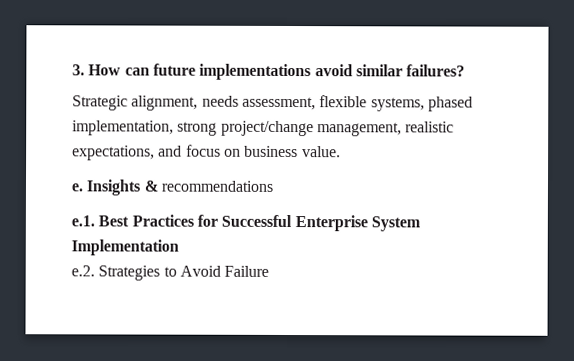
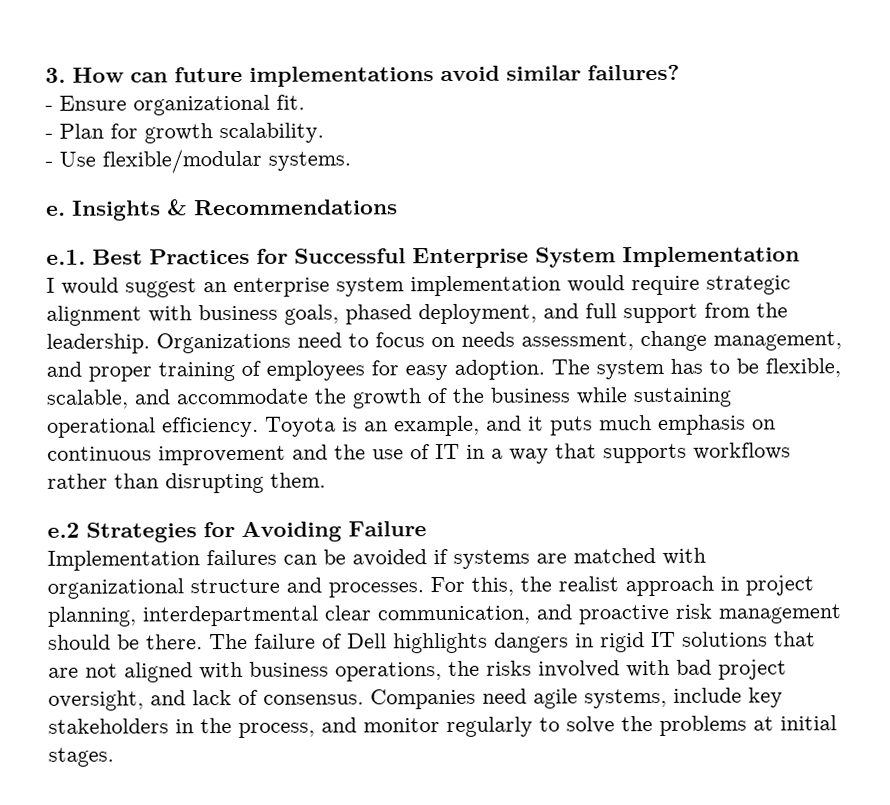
- Strategic alignment, needs assessment, flexible systems, phased implementation, strong project/change management, realistic expectations, and focus on business value.
+ - Ensure organizational fit.
+ - Plan for growth scalability.
+ - Use flexible/modular systems.
- Insights & recommendations
+ Insights & Recommendations
- e.2. Strategies to Avoid Failure
+ I would suggest an enterprise system implementation would require strategic alignment with business goals, phased deployment, and full support from the leadership. Organizations need to focus on needs assessment, change management, and proper training of employees for easy adoption. The system has to be flexible, scalable, and accommodate the growth of the business while sustaining operational efficiency. Toyota is an example, and it puts much emphasis on continuous improvement and the use of IT in a way that supports workflows rather than disrupting them.
+ e.2 Strategies for Avoiding Failure
+ Implementation failures can be avoided if systems are matched with organizational structure and processes. For this, the realist approach in project planning, interdepartmental clear communication, and proactive risk management should be there. The failure of Dell highlights dangers in rigid IT solutions that are not aligned with business operations, the risks involved with bad project oversight, and lack of consensus. Companies need agile systems, include key stakeholders in the process, and monitor regularly to solve the problems at initial stages.

